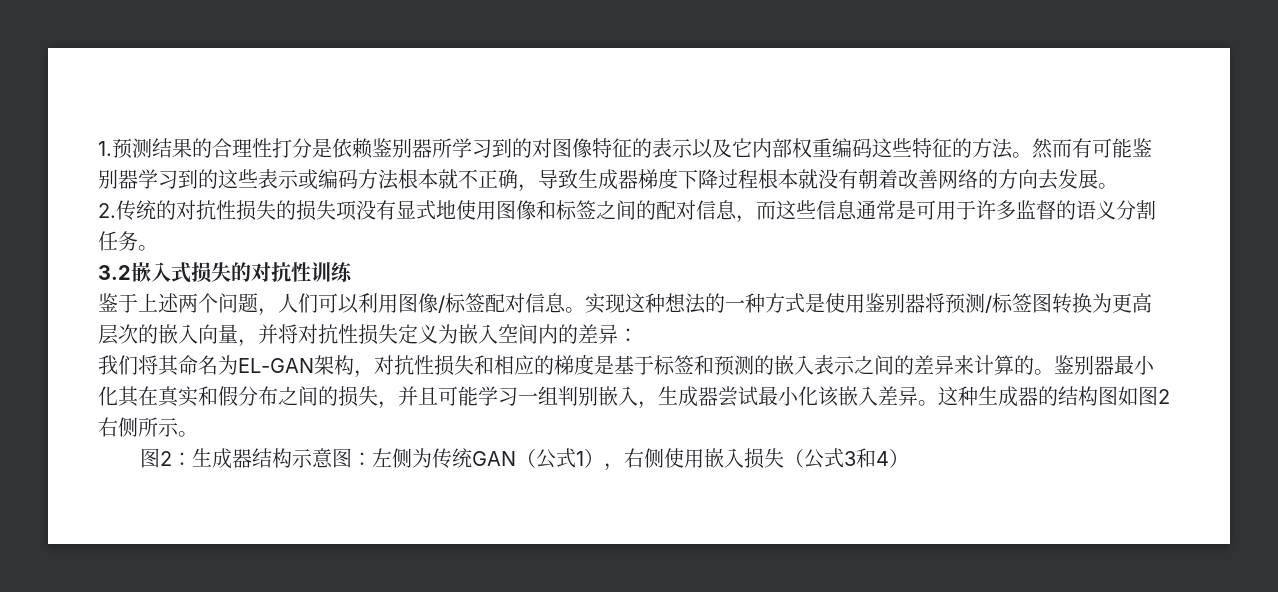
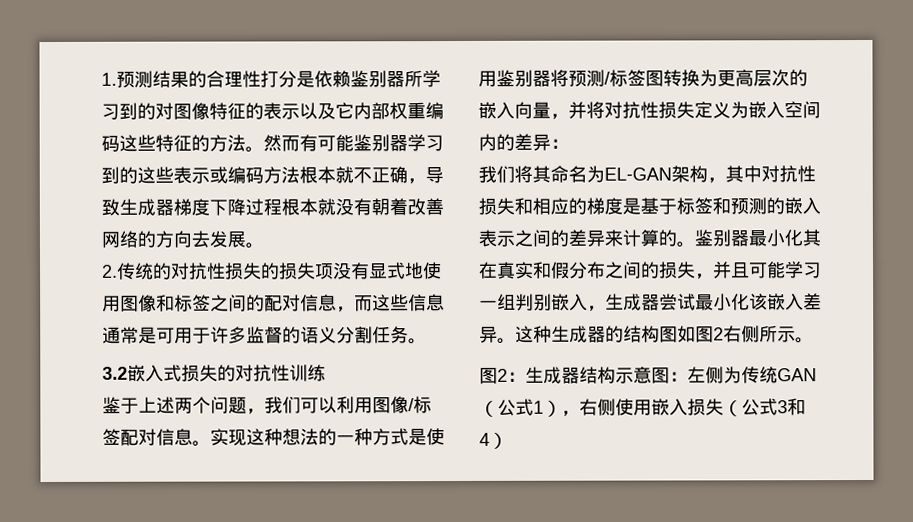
- 鉴于上述两个问题，人们可以利用图像/标签配对信息。
+ 鉴于上述两个问题，我们可以利用图像/标签配对信息。
- 我们将其命名为EL-GAN架构，对抗性损失和相应的梯度是基于标签和预测的嵌入表示之间的差异来计算的。
+ 我们将其命名为EL-GAN架构，其中对抗性损失和相应的梯度是基于标签和预测的嵌入表示之间的差异来计算的。

